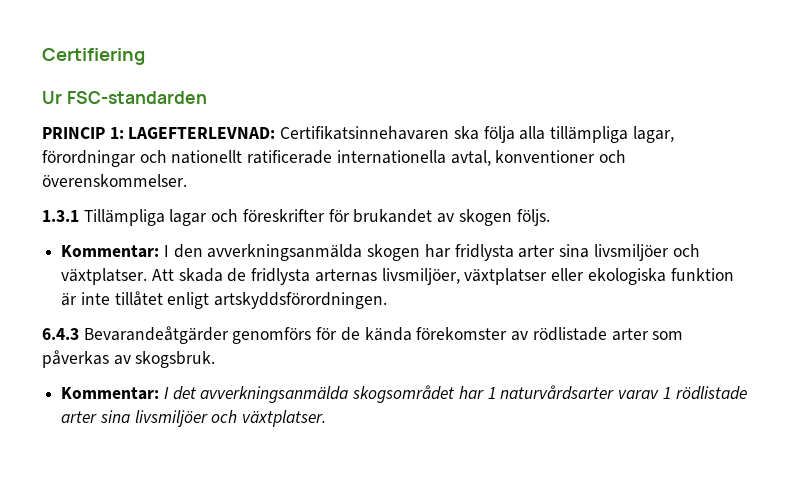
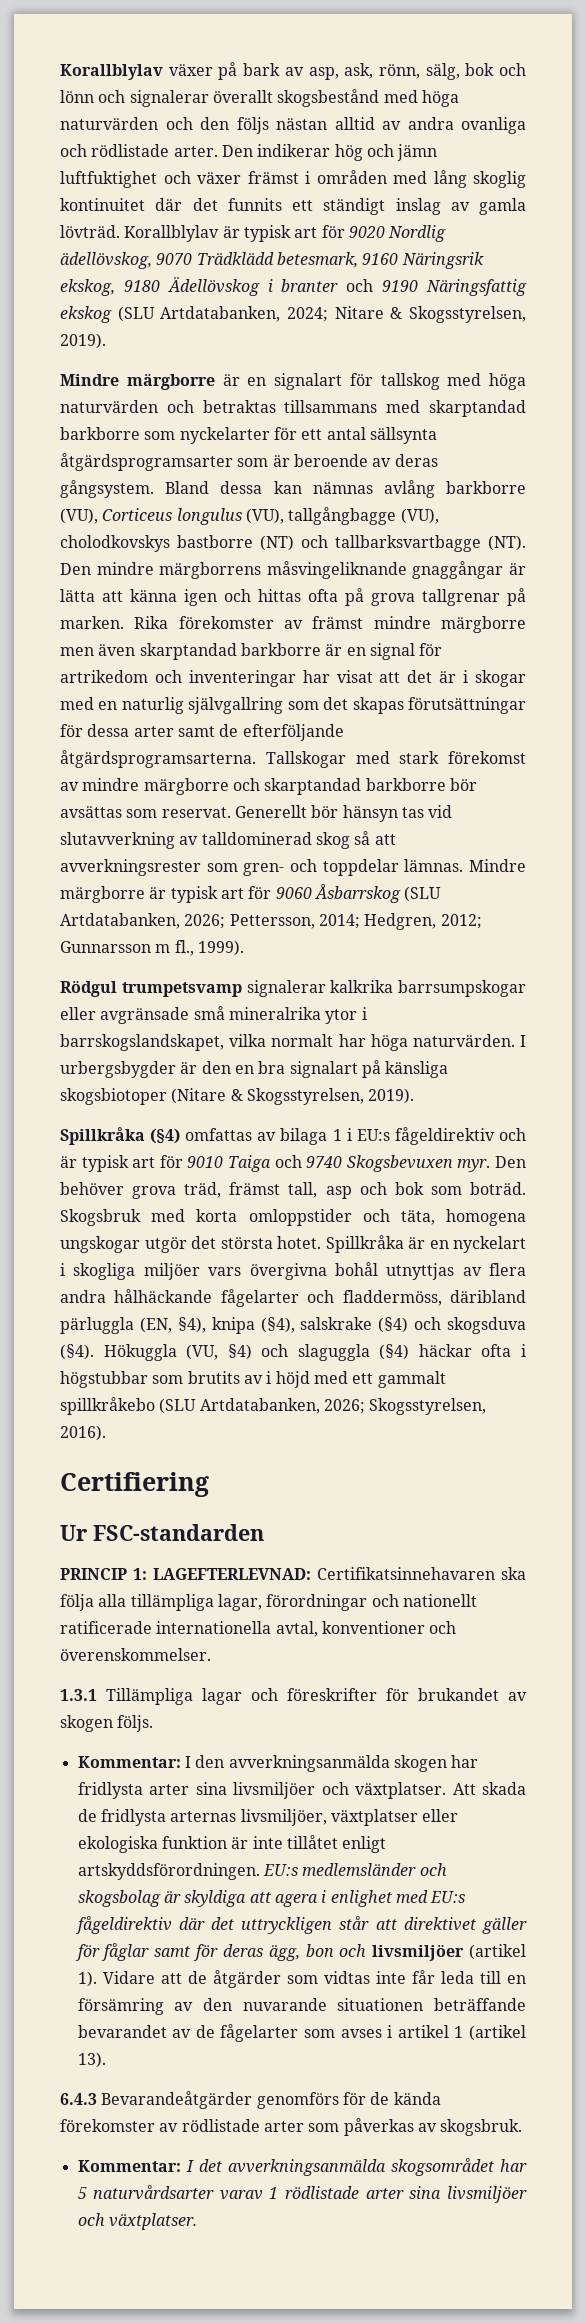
+ Korallblylav växer på bark av asp, ask, rönn, sälg, bok och lönn och signalerar överallt skogsbestånd med höga naturvärden och den följs nästan alltid av andra ovanliga och rödlistade arter. Den indikerar hög och jämn luftfuktighet och växer främst i områden med lång skoglig kontinuitet där det funnits ett ständigt inslag av gamla lövträd. Korallblylav är typisk art för 9020 Nordlig ädellövskog, 9070 Trädklädd betesmark, 9160 Näringsrik ekskog, 9180 Ädellövskog i branter och 9190 Näringsfattig ekskog (SLU Artdatabanken, 2024; Nitare & Skogsstyrelsen, 2019).
+ Mindre märgborre är en signalart för tallskog med höga naturvärden och betraktas tillsammans med skarptandad barkborre som nyckelarter för ett antal sällsynta åtgärdsprogramsarter som är beroende av deras gångsystem. Bland dessa kan nämnas avlång barkborre (VU), Corticeus longulus (VU), tallgångbagge (VU), cholodkovskys bastborre (NT) och tallbarksvartbagge (NT). Den mindre märgborrens måsvingeliknande gnaggångar är lätta att känna igen och hittas ofta på grova tallgrenar på marken. Rika förekomster av främst mindre märgborre men även skarptandad barkborre är en signal för artrikedom och inventeringar har visat att det är i skogar med en naturlig självgallring som det skapas förutsättningar för dessa arter samt de efterföljande åtgärdsprogramsarterna. Tallskogar med stark förekomst av mindre märgborre och skarptandad barkborre bör avsättas som reservat. Generellt bör hänsyn tas vid slutavverkning av talldominerad skog så att avverkningsrester som gren- och toppdelar lämnas. Mindre märgborre är typisk art för 9060 Åsbarrskog (SLU Artdatabanken, 2026; Pettersson, 2014; Hedgren, 2012; Gunnarsson m fl., 1999).
+ Rödgul trumpetsvamp signalerar kalkrika barrsumpskogar eller avgränsade små mineralrika ytor i barrskogslandskapet, vilka normalt har höga naturvärden. I urbergsbygder är den en bra signalart på känsliga skogsbiotoper (Nitare & Skogsstyrelsen, 2019).
+ Spillkråka (§4) omfattas av bilaga 1 i EU:s fågeldirektiv och är typisk art för 9010 Taiga och 9740 Skogsbevuxen myr. Den behöver grova träd, främst tall, asp och bok som boträd. Skogsbruk med korta omloppstider och täta, homogena ungskogar utgör det största hotet. Spillkråka är en nyckelart i skogliga miljöer vars övergivna bohål utnyttjas av flera andra hålhäckande fågelarter och fladdermöss, däribland pärluggla (EN, §4), knipa (§4), salskrake (§4) och skogsduva (§4). Hökuggla (VU, §4) och slaguggla (§4) häckar ofta i högstubbar som brutits av i höjd med ett gammalt spillkråkebo (SLU Artdatabanken, 2026; Skogsstyrelsen, 2016).
+ EU:s medlemsländer och skogsbolag är skyldiga att agera i enlighet med EU:s fågeldirektiv där det uttryckligen står att direktivet gäller för fåglar samt för deras ägg, bon och livsmiljöer (artikel 1). Vidare att de åtgärder som vidtas inte får leda till en försämring av den nuvarande situationen beträffande bevarandet av de fågelarter som avses i artikel 1 (artikel 13).
- Kommentar: I det avverkningsanmälda skogsområdet har 1 naturvårdsarter varav 1 rödlistade arter sina livsmiljöer och växtplatser.
+ Kommentar: I det avverkningsanmälda skogsområdet har 5 naturvårdsarter varav 1 rödlistade arter sina livsmiljöer och växtplatser.

